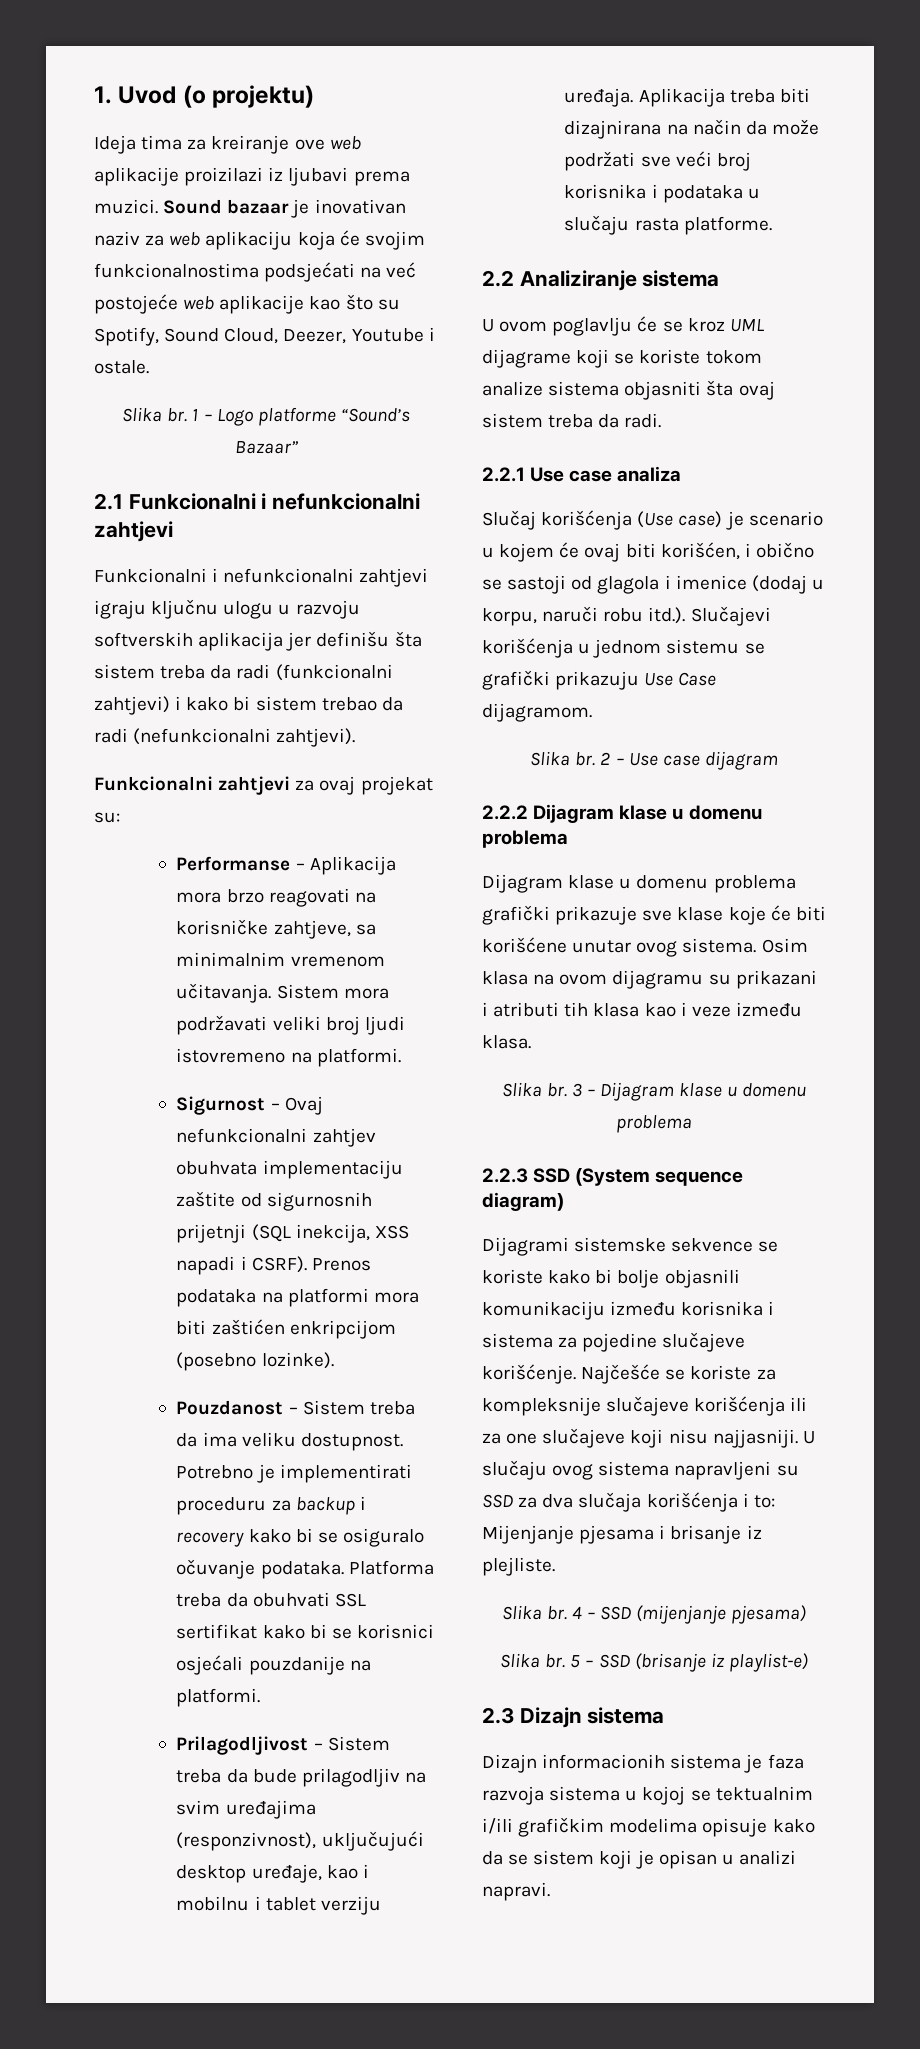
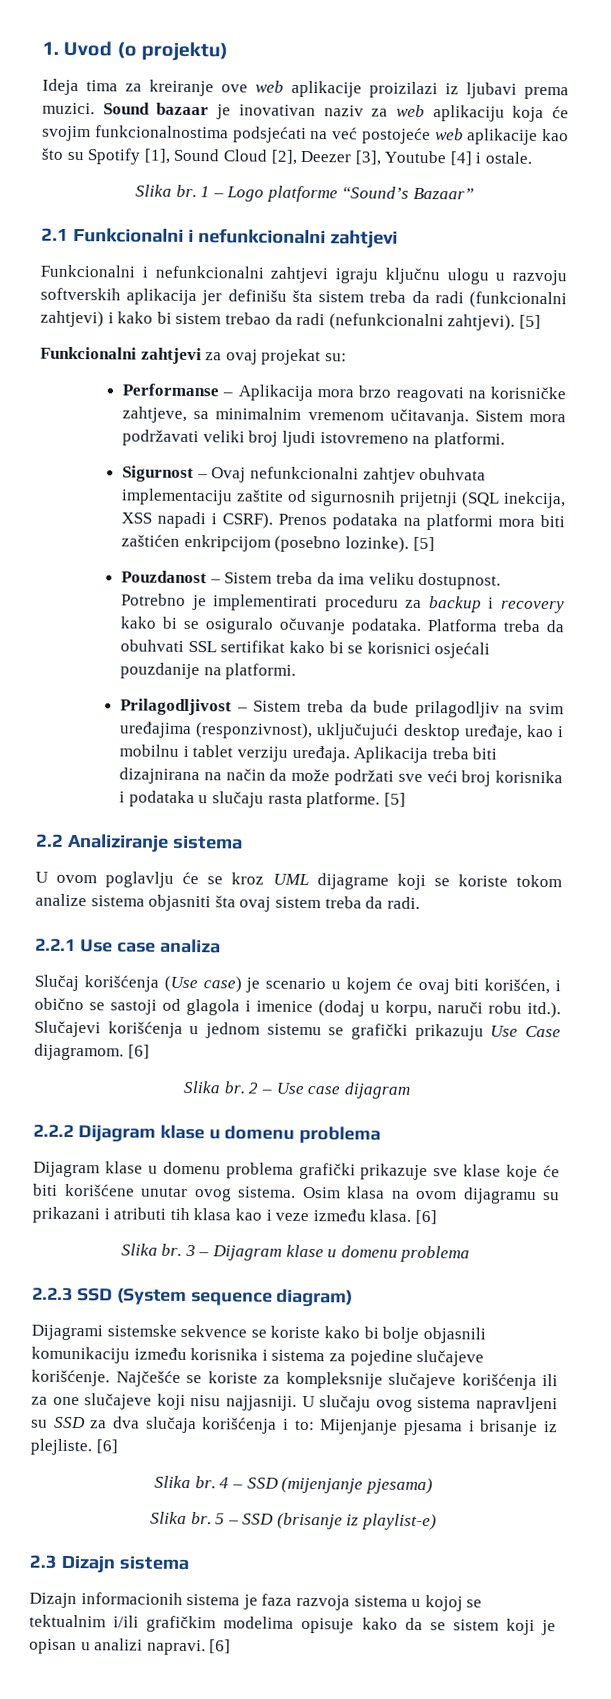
- Sound bazaar je inovativan naziv za web aplikaciju koja će svojim funkcionalnostima podsjećati na već postojeće web aplikacije kao što su Spotify, Sound Cloud, Deezer, Youtube i ostale.
+ Sound bazaar je inovativan naziv za web aplikaciju koja će svojim funkcionalnostima podsjećati na već postojeće web aplikacije kao što su Spotify [1], Sound Cloud [2], Deezer [3], Youtube [4] i ostale.
- Funkcionalni i nefunkcionalni zahtjevi igraju ključnu ulogu u razvoju softverskih aplikacija jer definišu šta sistem treba da radi (funkcionalni zahtjevi) i kako bi sistem trebao da radi (nefunkcionalni zahtjevi).
+ Funkcionalni i nefunkcionalni zahtjevi igraju ključnu ulogu u razvoju softverskih aplikacija jer definišu šta sistem treba da radi (funkcionalni zahtjevi) i kako bi sistem trebao da radi (nefunkcionalni zahtjevi). [5]
- Prenos podataka na platformi mora biti zaštićen enkripcijom (posebno lozinke).
+ Prenos podataka na platformi mora biti zaštićen enkripcijom (posebno lozinke). [5]
- Aplikacija treba biti dizajnirana na način da može podržati sve veći broj korisnika i podataka u slučaju rasta platforme.
+ Aplikacija treba biti dizajnirana na način da može podržati sve veći broj korisnika i podataka u slučaju rasta platforme. [5]
- Slučaj korišćenja (Use case) je scenario u kojem će ovaj biti korišćen, i obično se sastoji od glagola i imenice (dodaj u korpu, naruči robu itd.). Slučajevi korišćenja u jednom sistemu se grafički prikazuju Use Case dijagramom.
+ Slučaj korišćenja (Use case) je scenario u kojem će ovaj biti korišćen, i obično se sastoji od glagola i imenice (dodaj u korpu, naruči robu itd.). Slučajevi korišćenja u jednom sistemu se grafički prikazuju Use Case dijagramom. [6]
- Osim klasa na ovom dijagramu su prikazani i atributi tih klasa kao i veze između klasa.
+ Osim klasa na ovom dijagramu su prikazani i atributi tih klasa kao i veze između klasa. [6]
- U slučaju ovog sistema napravljeni su SSD za dva slučaja korišćenja i to: Mijenjanje pjesama i brisanje iz plejliste.
+ U slučaju ovog sistema napravljeni su SSD za dva slučaja korišćenja i to: Mijenjanje pjesama i brisanje iz plejliste. [6]
- Dizajn informacionih sistema je faza razvoja sistema u kojoj se tektualnim i/ili grafičkim modelima opisuje kako da se sistem koji je opisan u analizi napravi.
+ Dizajn informacionih sistema je faza razvoja sistema u kojoj se tektualnim i/ili grafičkim modelima opisuje kako da se sistem koji je opisan u analizi napravi. [6]

